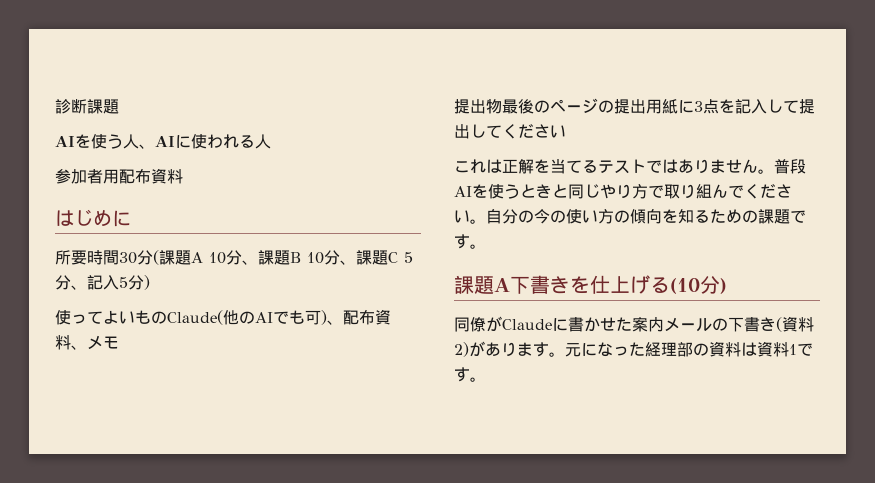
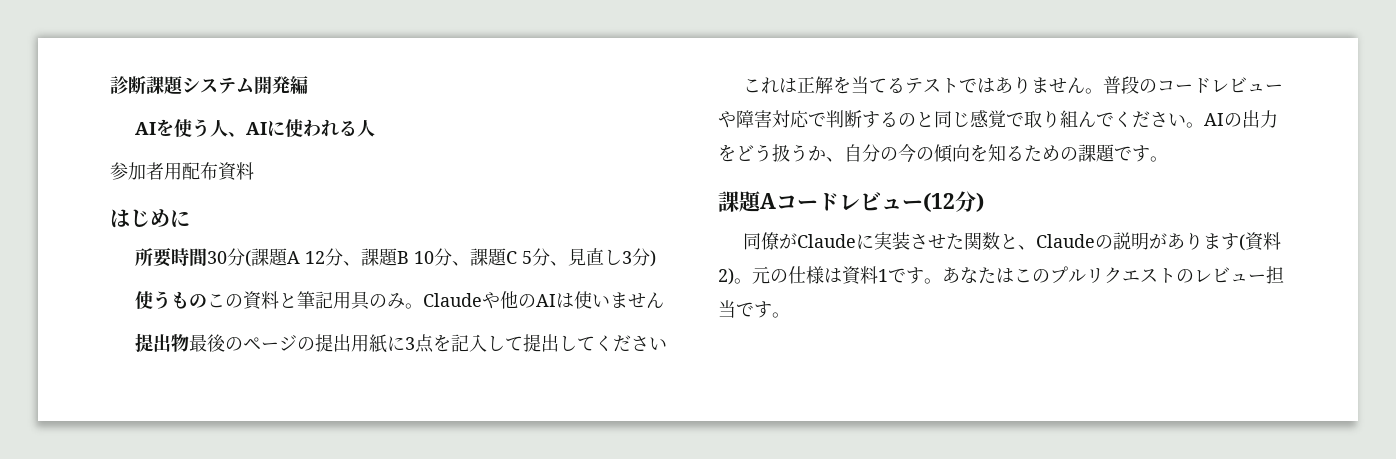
- 診断課題
+ 診断課題システム開発編
- 所要時間30分(課題A 10分、課題B 10分、課題C 5分、記入5分)
+ 所要時間30分(課題A 12分、課題B 10分、課題C 5分、見直し3分)
- 使ってよいものClaude(他のAIでも可)、配布資料、メモ
+ 使うものこの資料と筆記用具のみ。Claudeや他のAIは使いません
- 普段AIを使うときと同じやり方で取り組んでください。
+ 普段のコードレビューや障害対応で判断するのと同じ感覚で取り組んでください。
- 自分の今の使い方の傾向を知るための課題です。
+ AIの出力をどう扱うか、自分の今の傾向を知るための課題です。
- 課題A下書きを仕上げる(10分)
+ 課題Aコードレビュー(12分)
- 同僚がClaudeに書かせた案内メールの下書き(資料2)があります。元になった経理部の資料は資料1です。
+ 同僚がClaudeに実装させた関数と、Claudeの説明があります(資料2)。元の仕様は資料1です。あなたはこのプルリクエストのレビュー担当です。

